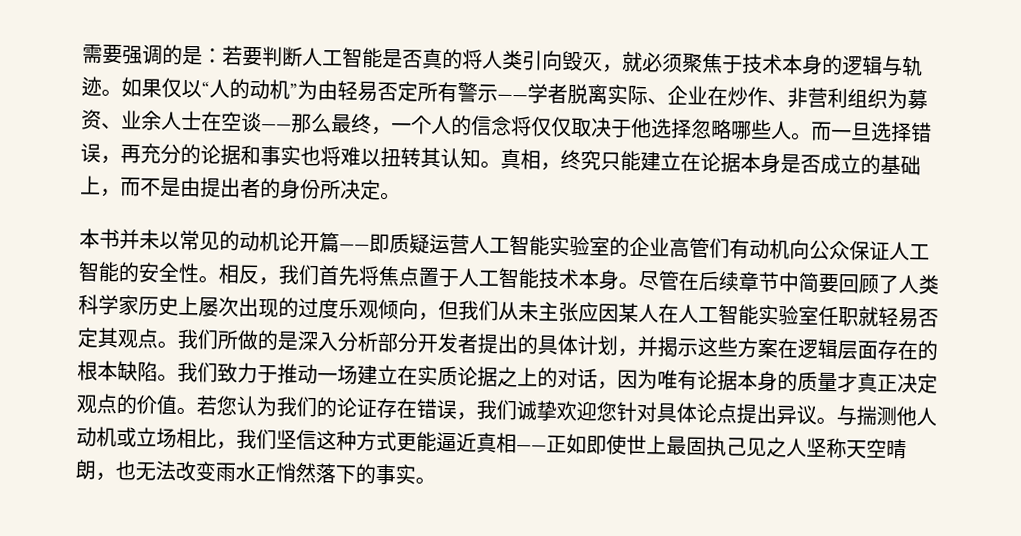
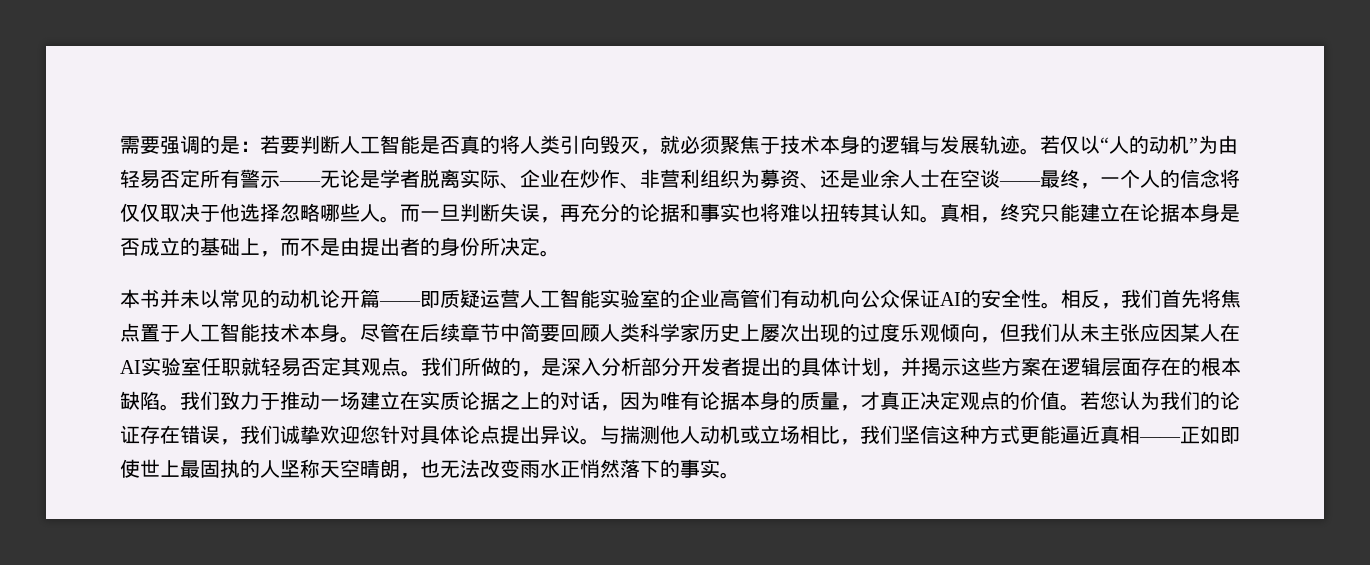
- 需要强调的是：若要判断人工智能是否真的将人类引向毁灭，就必须聚焦于技术本身的逻辑与轨迹。如果仅以“人的动机”为由轻易否定所有警示——学者脱离实际、企业在炒作、非营利组织为募资、业余人士在空谈——那么最终，一个人的信念将仅仅取决于他选择忽略哪些人。
+ 需要强调的是：若要判断人工智能是否真的将人类引向毁灭，就必须聚焦于技术本身的逻辑与发展轨迹。若仅以“人的动机”为由轻易否定所有警示——无论是学者脱离实际、企业在炒作、非营利组织为募资、还是业余人士在空谈——最终，一个人的信念将仅仅取决于他选择忽略哪些人。
- 而一旦选择错误，再充分的论据和事实也将难以扭转其认知。
+ 而一旦判断失误，再充分的论据和事实也将难以扭转其认知。
- 本书并未以常见的动机论开篇——即质疑运营人工智能实验室的企业高管们有动机向公众保证人工智能的安全性。
+ 本书并未以常见的动机论开篇——即质疑运营人工智能实验室的企业高管们有动机向公众保证AI的安全性。
- 尽管在后续章节中简要回顾了人类科学家历史上屡次出现的过度乐观倾向，但我们从未主张应因某人在人工智能实验室任职就轻易否定其观点。
+ 尽管在后续章节中简要回顾人类科学家历史上屡次出现的过度乐观倾向，但我们从未主张应因某人在AI实验室任职就轻易否定其观点。
- 我们所做的是深入分析部分开发者提出的具体计划，并揭示这些方案在逻辑层面存在的根本缺陷。
+ 我们所做的，是深入分析部分开发者提出的具体计划，并揭示这些方案在逻辑层面存在的根本缺陷。
- 我们致力于推动一场建立在实质论据之上的对话，因为唯有论据本身的质量才真正决定观点的价值。
+ 我们致力于推动一场建立在实质论据之上的对话，因为唯有论据本身的质量，才真正决定观点的价值。
- 与揣测他人动机或立场相比，我们坚信这种方式更能逼近真相——正如即使世上最固执己见之人坚称天空晴朗，也无法改变雨水正悄然落下的事实。
+ 与揣测他人动机或立场相比，我们坚信这种方式更能逼近真相——正如即使世上最固执的人坚称天空晴朗，也无法改变雨水正悄然落下的事实。

